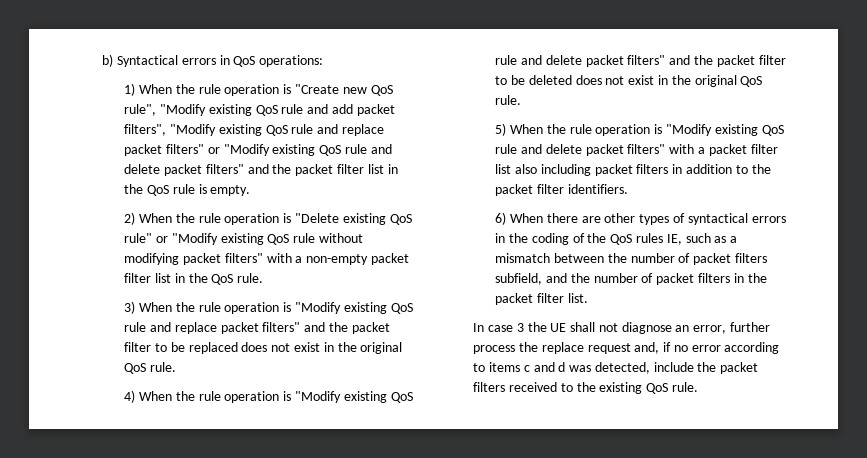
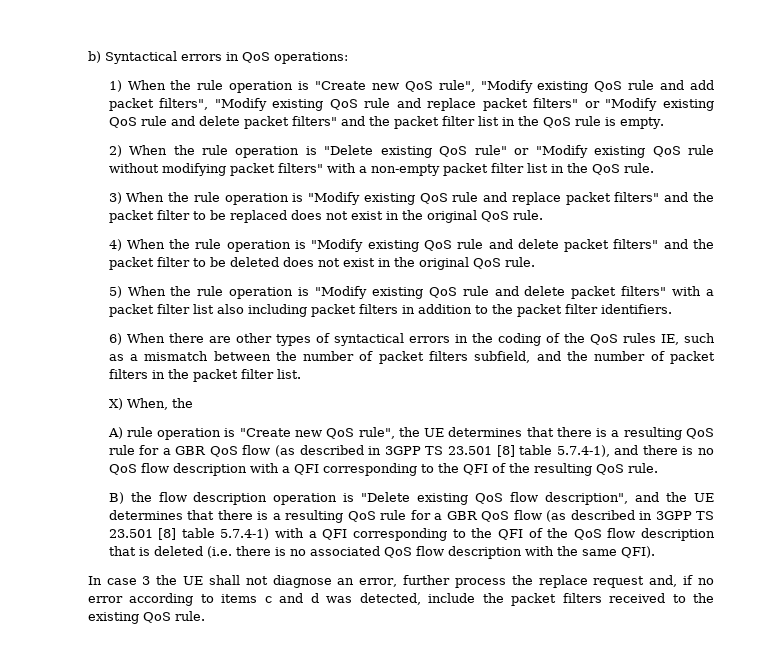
+ X) When, the
+ A) rule operation is "Create new QoS rule", the UE determines that there is a resulting QoS rule for a GBR QoS flow (as described in 3GPP TS 23.501 [8] table 5.7.4-1), and there is no QoS flow description with a QFI corresponding to the QFI of the resulting QoS rule.
+ B) the flow description operation is "Delete existing QoS flow description", and the UE determines that there is a resulting QoS rule for a GBR QoS flow (as described in 3GPP TS 23.501 [8] table 5.7.4-1) with a QFI corresponding to the QFI of the QoS flow description that is deleted (i.e. there is no associated QoS flow description with the same QFI).

